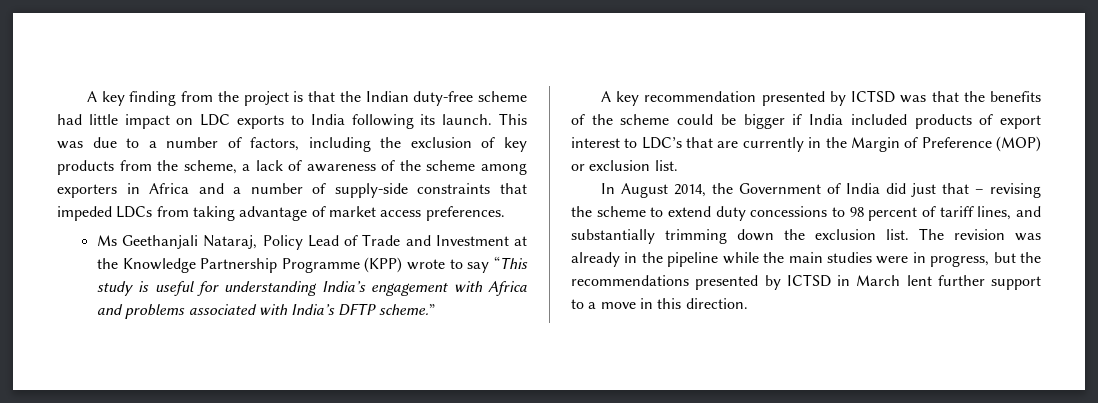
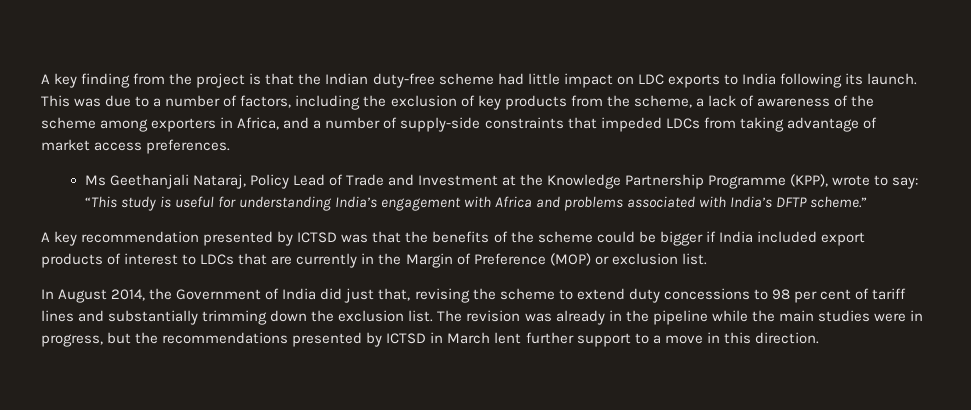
- This was due to a number of factors, including the exclusion of key products from the scheme, a lack of awareness of the scheme among exporters in Africa and a number of supply-side constraints that impeded LDCs from taking advantage of market access preferences.
+ This was due to a number of factors, including the exclusion of key products from the scheme, a lack of awareness of the scheme among exporters in Africa, and a number of supply-side constraints that impeded LDCs from taking advantage of market access preferences.
- Ms Geethanjali Nataraj, Policy Lead of Trade and Investment at the Knowledge Partnership Programme (KPP) wrote to say “This study is useful for understanding India’s engagement with Africa and problems associated with India’s DFTP scheme.”
+ Ms Geethanjali Nataraj, Policy Lead of Trade and Investment at the Knowledge Partnership Programme (KPP), wrote to say: “This study is useful for understanding India’s engagement with Africa and problems associated with India’s DFTP scheme.”
- A key recommendation presented by ICTSD was that the benefits of the scheme could be bigger if India included products of export interest to LDC’s that are currently in the Margin of Preference (MOP) or exclusion list.
+ A key recommendation presented by ICTSD was that the benefits of the scheme could be bigger if India included export products of interest to LDCs that are currently in the Margin of Preference (MOP) or exclusion list.
- In August 2014, the Government of India did just that – revising the scheme to extend duty concessions to 98 percent of tariff lines, and substantially trimming down the exclusion list.
+ In August 2014, the Government of India did just that, revising the scheme to extend duty concessions to 98 per cent of tariff lines and substantially trimming down the exclusion list.

